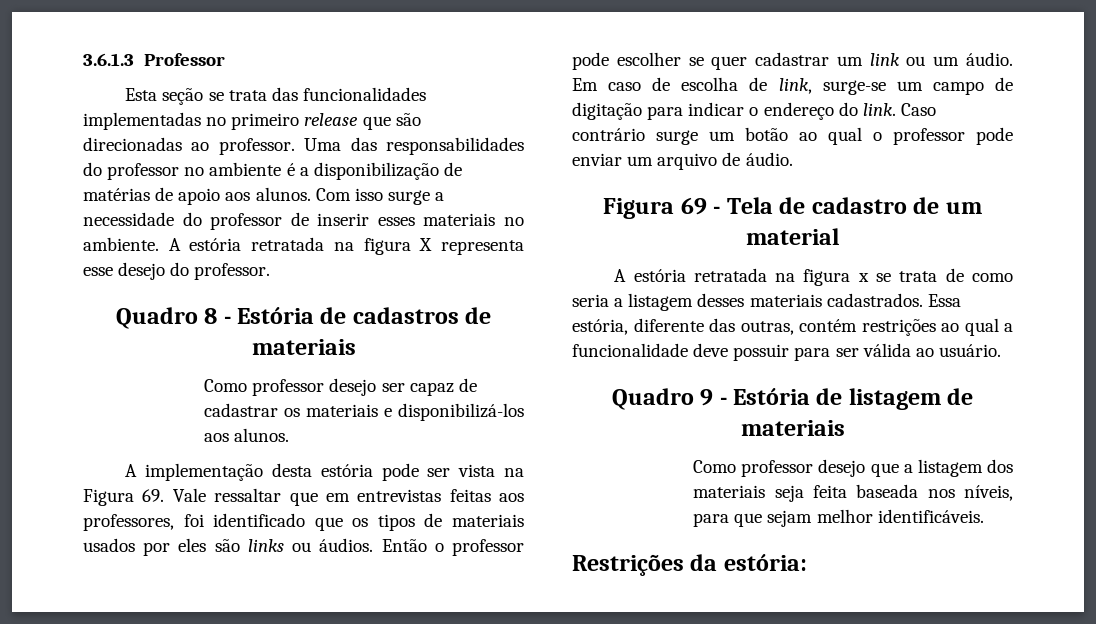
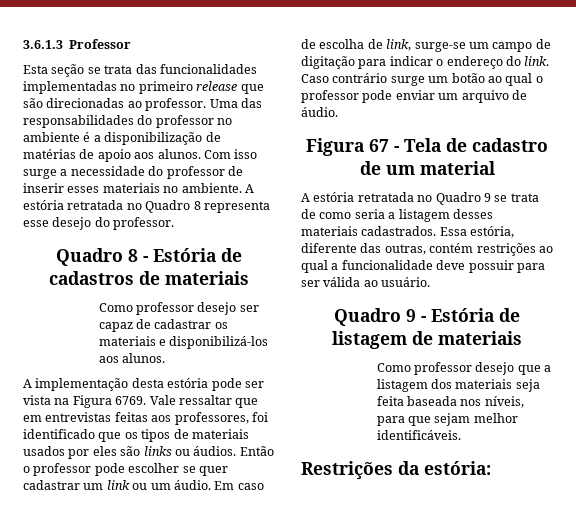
- A estória retratada na figura X representa esse desejo do professor.
+ A estória retratada no Quadro 8 representa esse desejo do professor.
- A implementação desta estória pode ser vista na Figura 69. Vale ressaltar que em entrevistas feitas aos professores, foi identificado que os tipos de materiais usados por eles são links ou áudios.
+ A implementação desta estória pode ser vista na Figura 6769. Vale ressaltar que em entrevistas feitas aos professores, foi identificado que os tipos de materiais usados por eles são links ou áudios.
- Figura 69 - Tela de cadastro de um material
+ Figura 67 - Tela de cadastro de um material
- A estória retratada na figura x se trata de como seria a listagem desses materiais cadastrados.
+ A estória retratada no Quadro 9 se trata de como seria a listagem desses materiais cadastrados.

